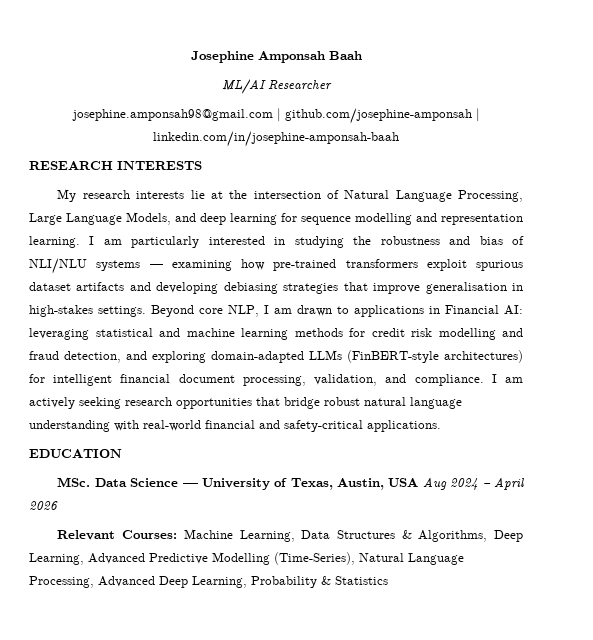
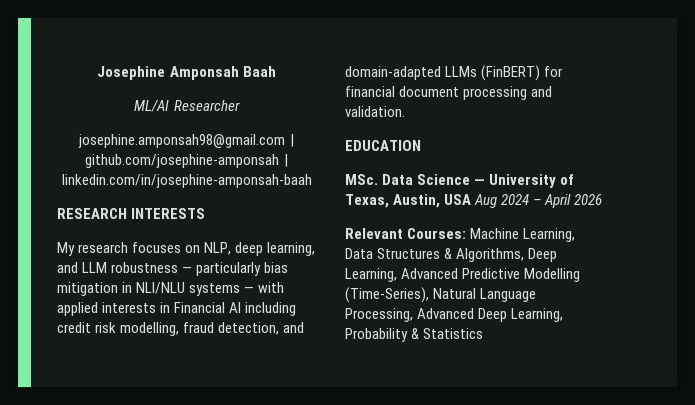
- My research interests lie at the intersection of Natural Language Processing, Large Language Models, and deep learning for sequence modelling and representation learning. I am particularly interested in studying the robustness and bias of NLI/NLU systems — examining how pre-trained transformers exploit spurious dataset artifacts and developing debiasing strategies that improve generalisation in high-stakes settings. Beyond core NLP, I am drawn to applications in Financial AI: leveraging statistical and machine learning methods for credit risk modelling and fraud detection, and exploring domain-adapted LLMs (FinBERT-style architectures) for intelligent financial document processing, validation, and compliance. I am actively seeking research opportunities that bridge robust natural language understanding with real-world financial and safety-critical applications.
+ My research focuses on NLP, deep learning, and LLM robustness — particularly bias mitigation in NLI/NLU systems — with applied interests in Financial AI including credit risk modelling, fraud detection, and domain-adapted LLMs (FinBERT) for financial document processing and validation.

